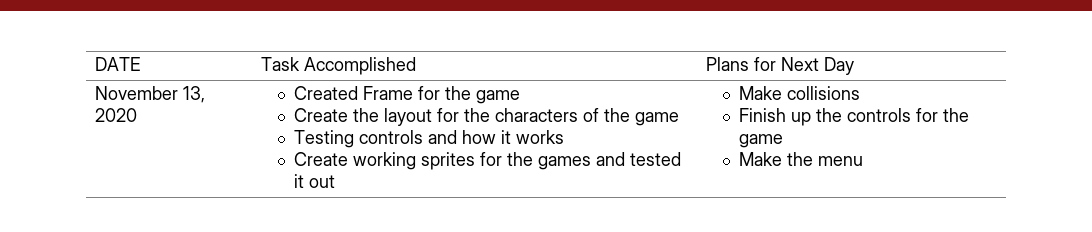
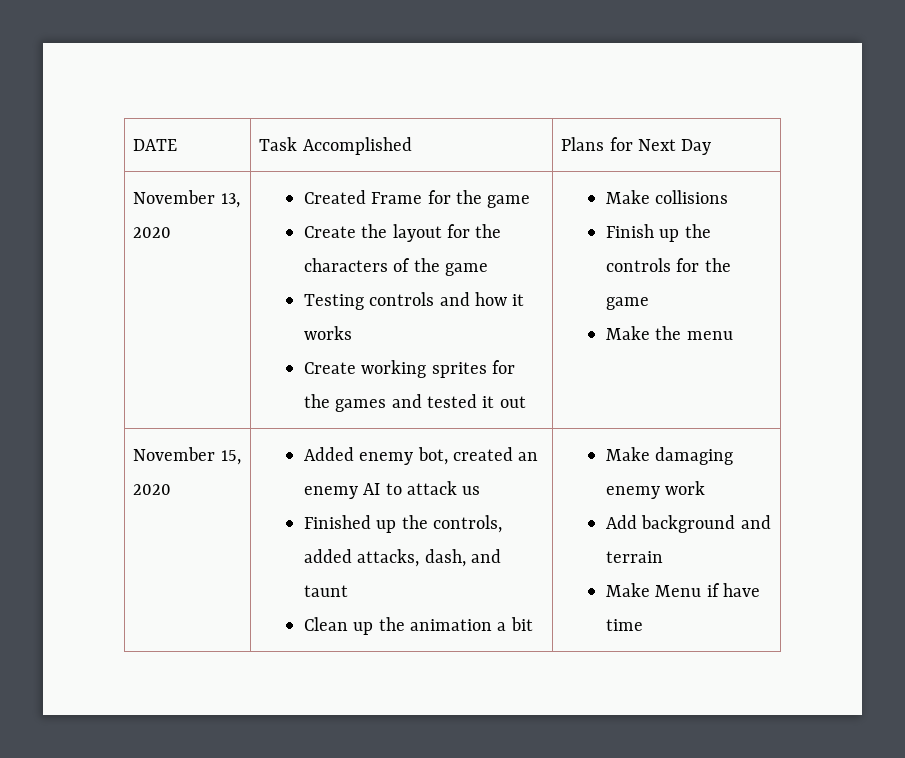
+ November 15, 2020 | Added enemy bot, created an enemy AI to attack us
+ Finished up the controls, added attacks, dash, and taunt
+ Clean up the animation a bit | Make damaging enemy work
+ Add background and terrain
+ Make Menu if have time

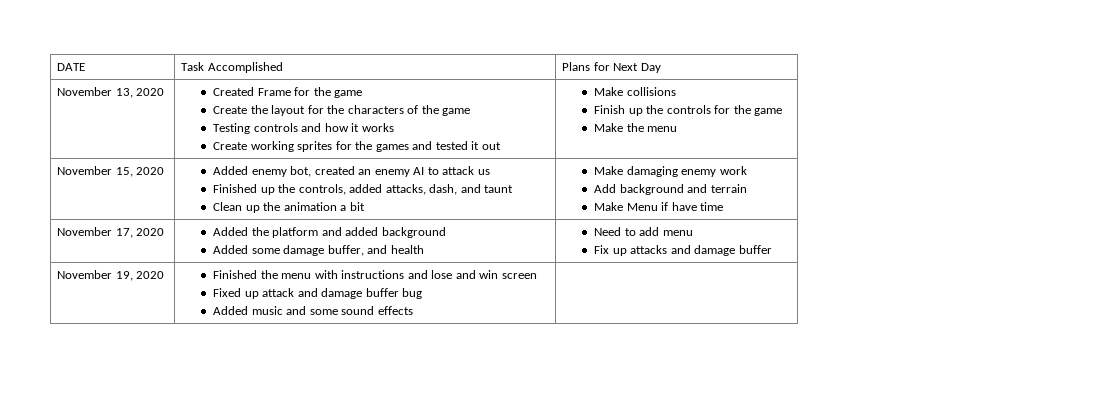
+ November 17, 2020 | Added the platform and added background
+ Added some damage buffer, and health | Need to add menu
+ Fix up attacks and damage buffer
+ November 19, 2020 | Finished the menu with instructions and lose and win screen
+ Fixed up attack and damage buffer bug
+ Added music and some sound effects |

